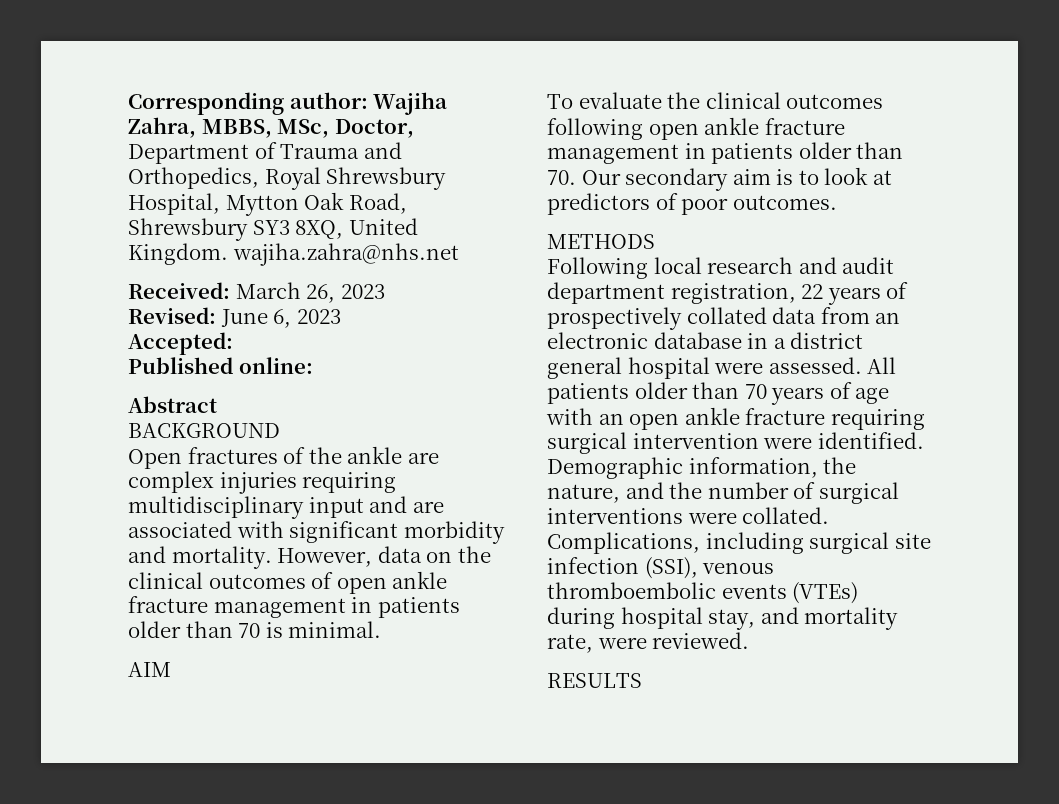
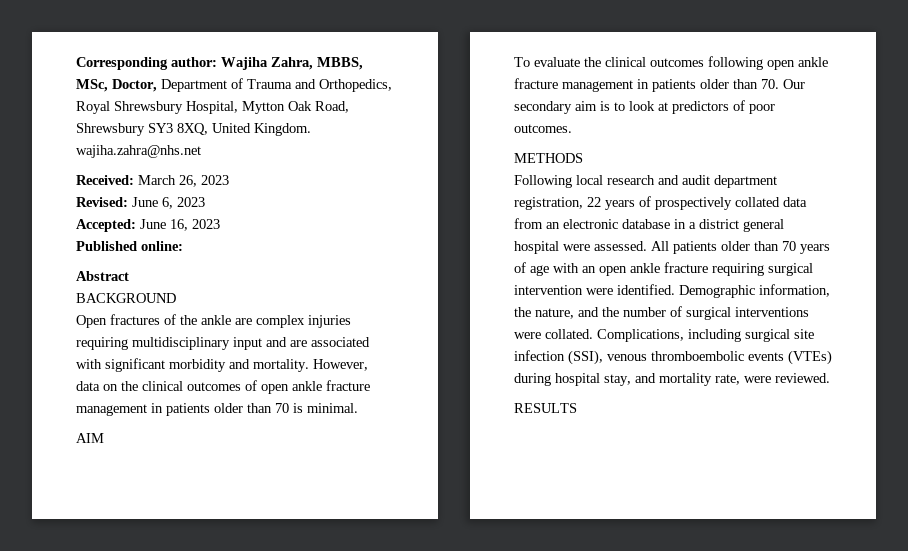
- Accepted:
+ Accepted: June 16, 2023

